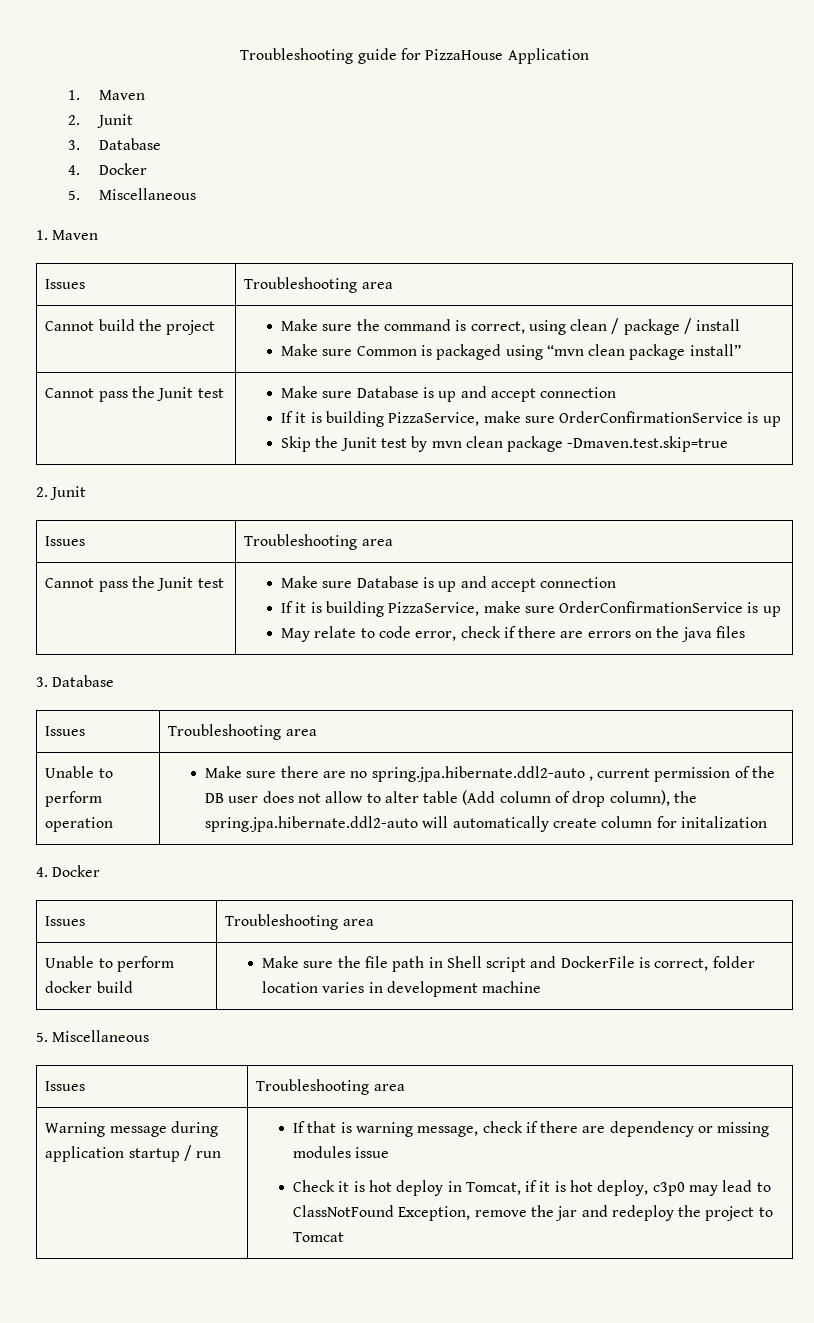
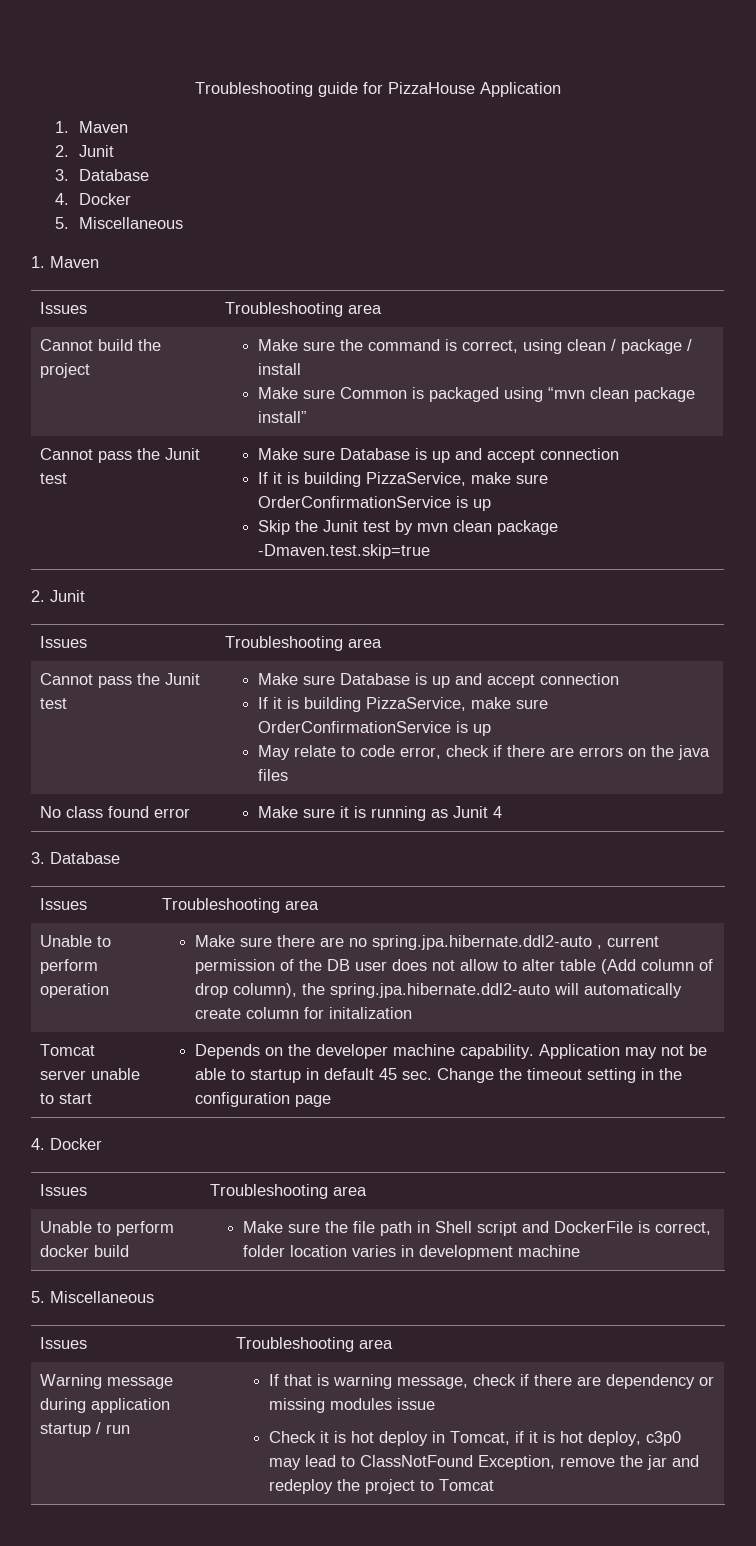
+ No class found error | Make sure it is running as Junit 4
+ Tomcat server unable to start | Depends on the developer machine capability. Application may not be able to startup in default 45 sec. Change the timeout setting in the configuration page

